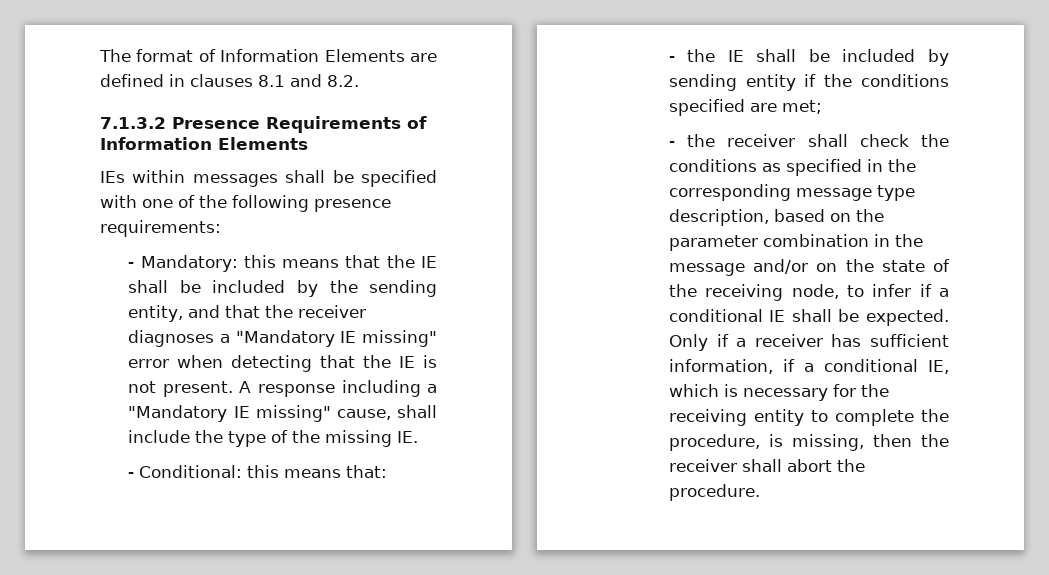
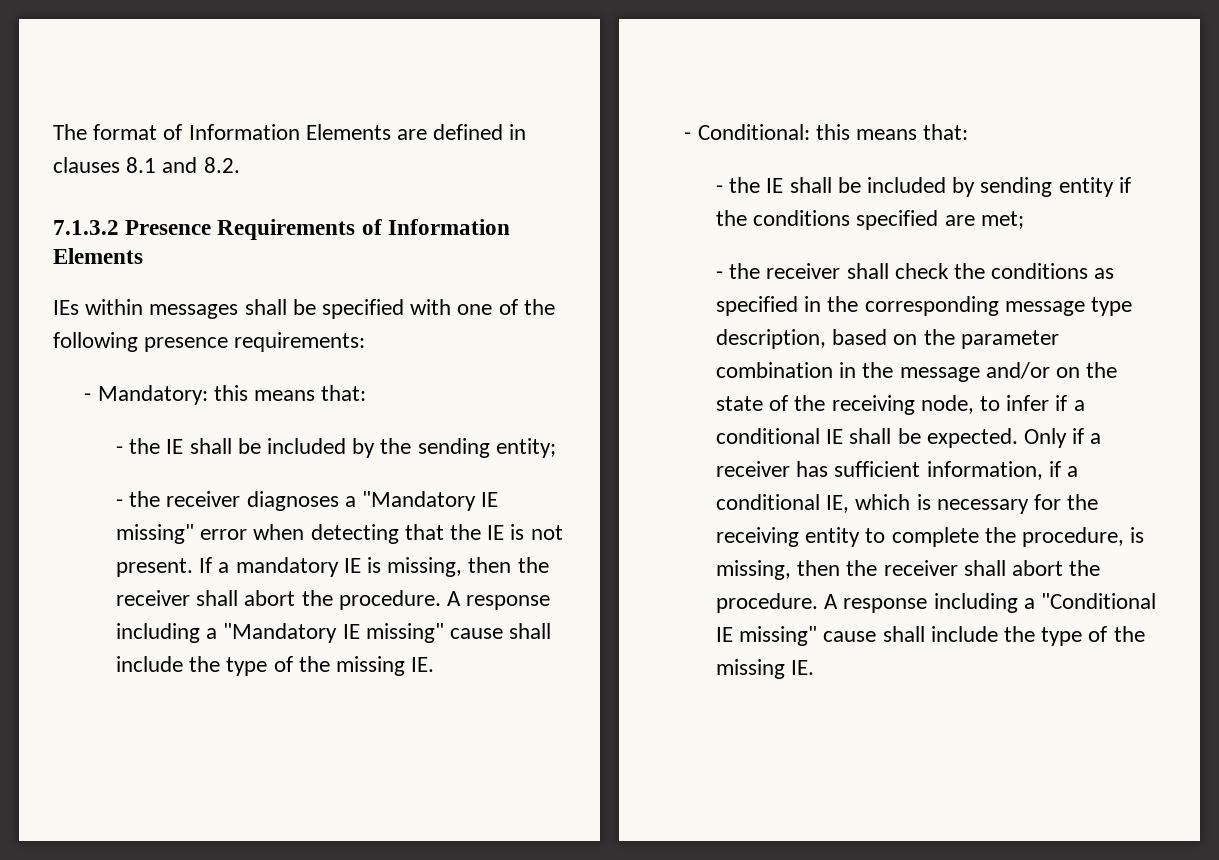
- - Mandatory: this means that the IE shall be included by the sending entity, and that the receiver diagnoses a "Mandatory IE missing" error when detecting that the IE is not present.
+ - Mandatory: this means that:
+ - the IE shall be included by the sending entity;
+ - the receiver diagnoses a "Mandatory IE missing" error when detecting that the IE is not present.
+ If a mandatory IE is missing, then the receiver shall abort the procedure.
- A response including a "Mandatory IE missing" cause, shall include the type of the missing IE.
+ A response including a "Mandatory IE missing" cause shall include the type of the missing IE.
+ A response including a "Conditional IE missing" cause shall include the type of the missing IE.

